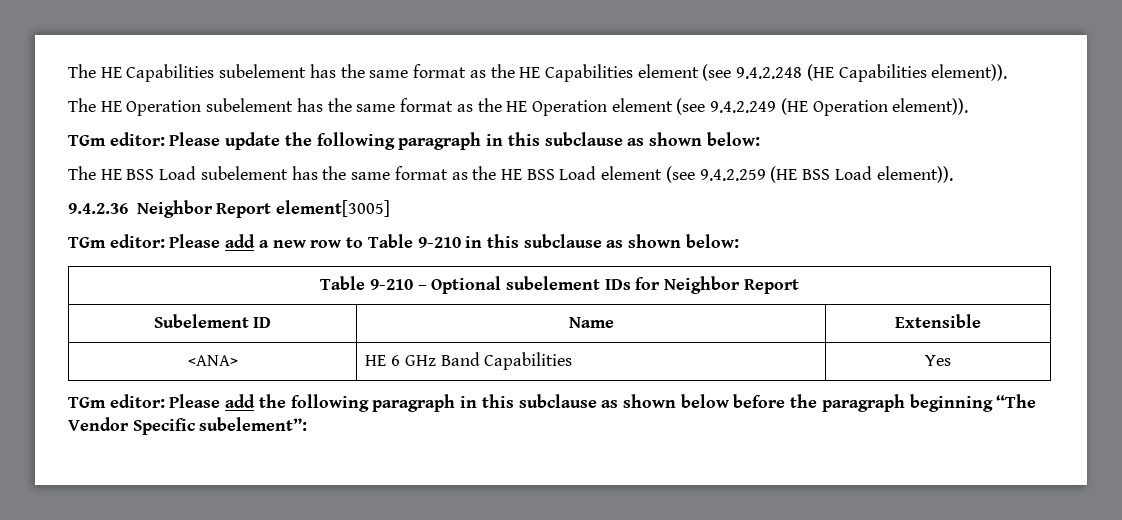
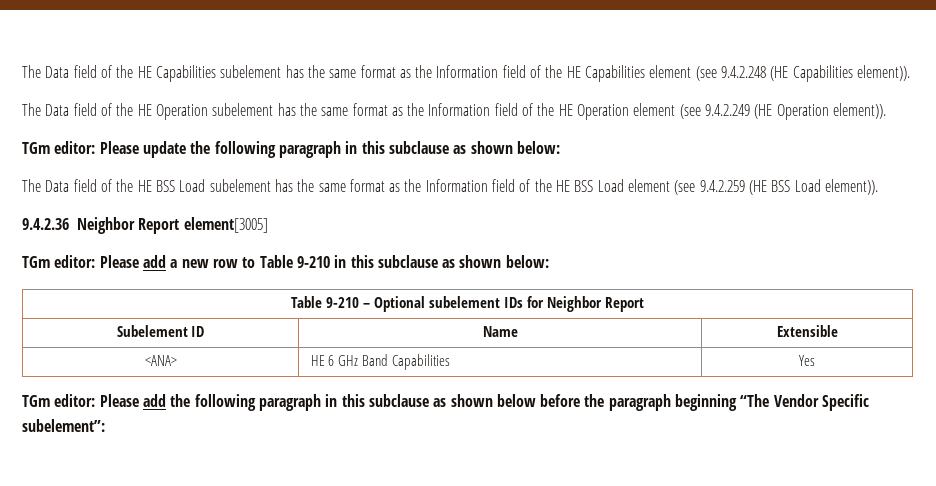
- The HE Capabilities subelement has the same format as the HE Capabilities element (see 9.4.2.248 (HE Capabilities element)).
+ The Data field of the HE Capabilities subelement has the same format as the Information field of the HE Capabilities element (see 9.4.2.248 (HE Capabilities element)).
- The HE Operation subelement has the same format as the HE Operation element (see 9.4.2.249 (HE Operation element)).
+ The Data field of the HE Operation subelement has the same format as the Information field of the HE Operation element (see 9.4.2.249 (HE Operation element)).
- The HE BSS Load subelement has the same format as the HE BSS Load element (see 9.4.2.259 (HE BSS Load element)).
+ The Data field of the HE BSS Load subelement has the same format as the Information field of the HE BSS Load element (see 9.4.2.259 (HE BSS Load element)).

